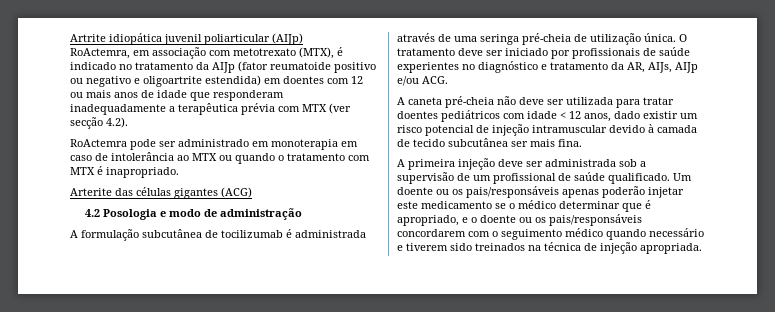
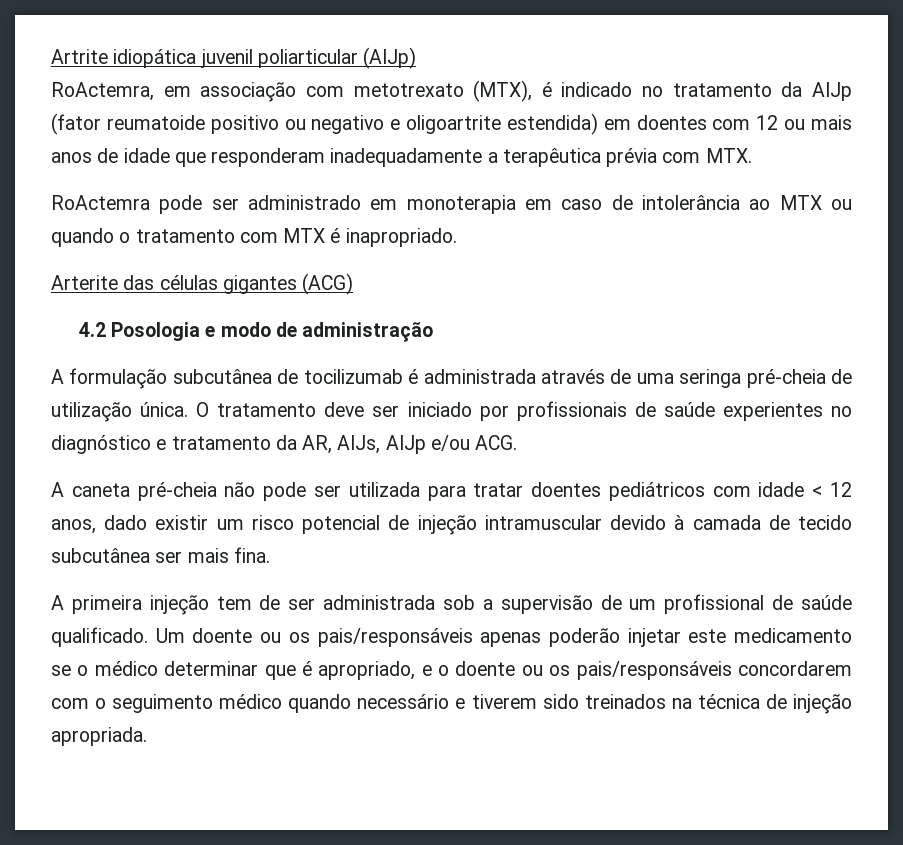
- RoActemra, em associação com metotrexato (MTX), é indicado no tratamento da AIJp (fator reumatoide positivo ou negativo e oligoartrite estendida) em doentes com 12 ou mais anos de idade que responderam inadequadamente a terapêutica prévia com MTX (ver secção 4.2).
+ RoActemra, em associação com metotrexato (MTX), é indicado no tratamento da AIJp (fator reumatoide positivo ou negativo e oligoartrite estendida) em doentes com 12 ou mais anos de idade que responderam inadequadamente a terapêutica prévia com MTX.
- A caneta pré-cheia não deve ser utilizada para tratar doentes pediátricos com idade < 12 anos, dado existir um risco potencial de injeção intramuscular devido à camada de tecido subcutânea ser mais fina.
+ A caneta pré-cheia não pode ser utilizada para tratar doentes pediátricos com idade < 12 anos, dado existir um risco potencial de injeção intramuscular devido à camada de tecido subcutânea ser mais fina.
- A primeira injeção deve ser administrada sob a supervisão de um profissional de saúde qualificado.
+ A primeira injeção tem de ser administrada sob a supervisão de um profissional de saúde qualificado.

